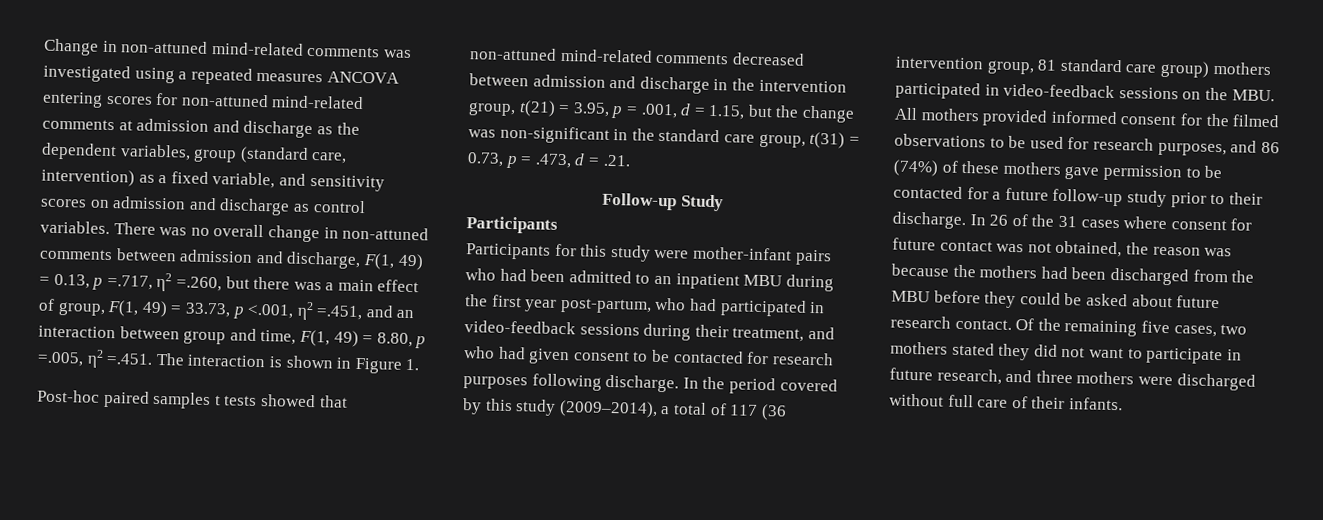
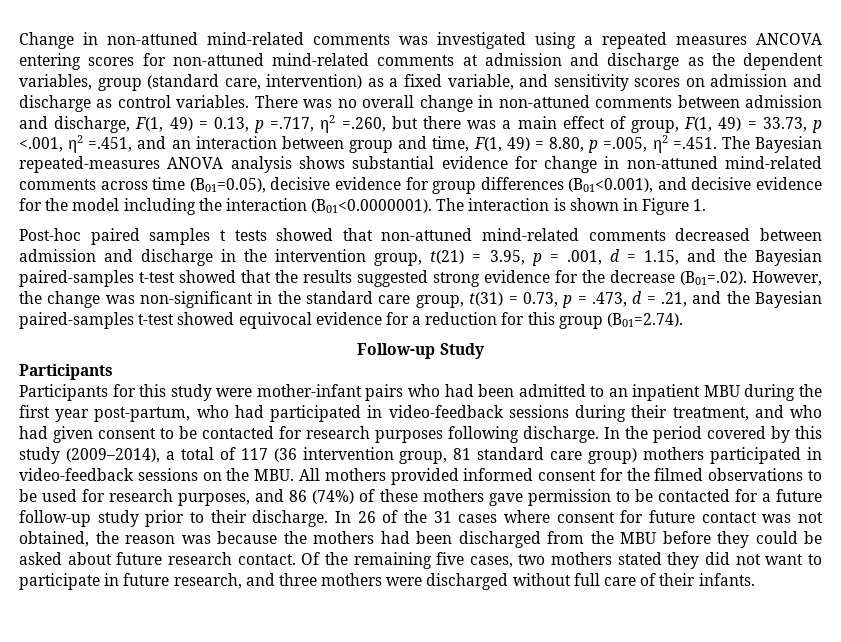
- There was no overall change in non-attuned comments between admission and discharge, F(1, 49) = 0.13, p =.717, η2 =.260, but there was a main effect of group, F(1, 49) = 33.73, p <.001, η2 =.451, and an interaction between group and time, F(1, 49) = 8.80, p =.005, η2 =.451. The interaction is shown in Figure 1.
+ There was no overall change in non-attuned comments between admission and discharge, F(1, 49) = 0.13, p =.717, η2 =.260, but there was a main effect of group, F(1, 49) = 33.73, p <.001, η2 =.451, and an interaction between group and time, F(1, 49) = 8.80, p =.005, η2 =.451. The Bayesian repeated-measures ANOVA analysis shows substantial evidence for change in non-attuned mind-related comments across time (B01=0.05), decisive evidence for group differences (B01<0.001), and decisive evidence for the model including the interaction (B01<0.0000001). The interaction is shown in Figure 1.
- Post-hoc paired samples t tests showed that non-attuned mind-related comments decreased between admission and discharge in the intervention group, t(21) = 3.95, p = .001, d = 1.15, but the change was non-significant in the standard care group, t(31) = 0.73, p = .473, d = .21.
+ Post-hoc paired samples t tests showed that non-attuned mind-related comments decreased between admission and discharge in the intervention group, t(21) = 3.95, p = .001, d = 1.15, and the Bayesian paired-samples t-test showed that the results suggested strong evidence for the decrease (B01=.02). However, the change was non-significant in the standard care group, t(31) = 0.73, p = .473, d = .21, and the Bayesian paired-samples t-test showed equivocal evidence for a reduction for this group (B01=2.74).

